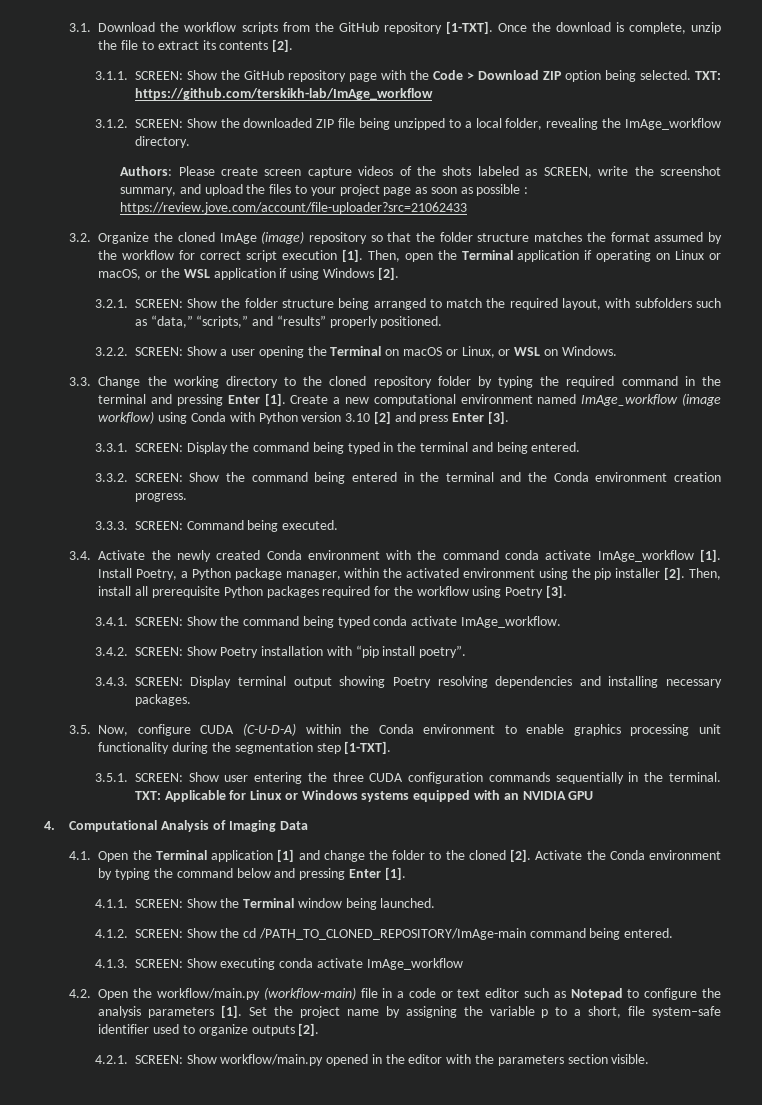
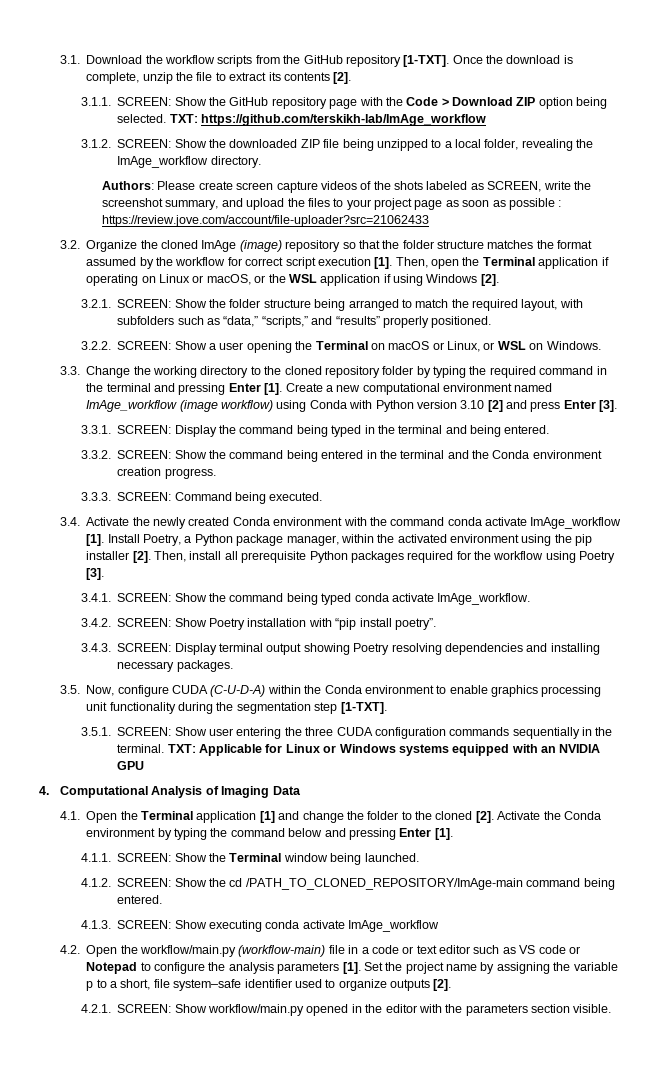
- 4.2. Open the workflow/main.py (workflow-main) file in a code or text editor such as Notepad to configure the analysis parameters [1].
+ 4.2. Open the workflow/main.py (workflow-main) file in a code or text editor such as VS code or Notepad to configure the analysis parameters [1].

